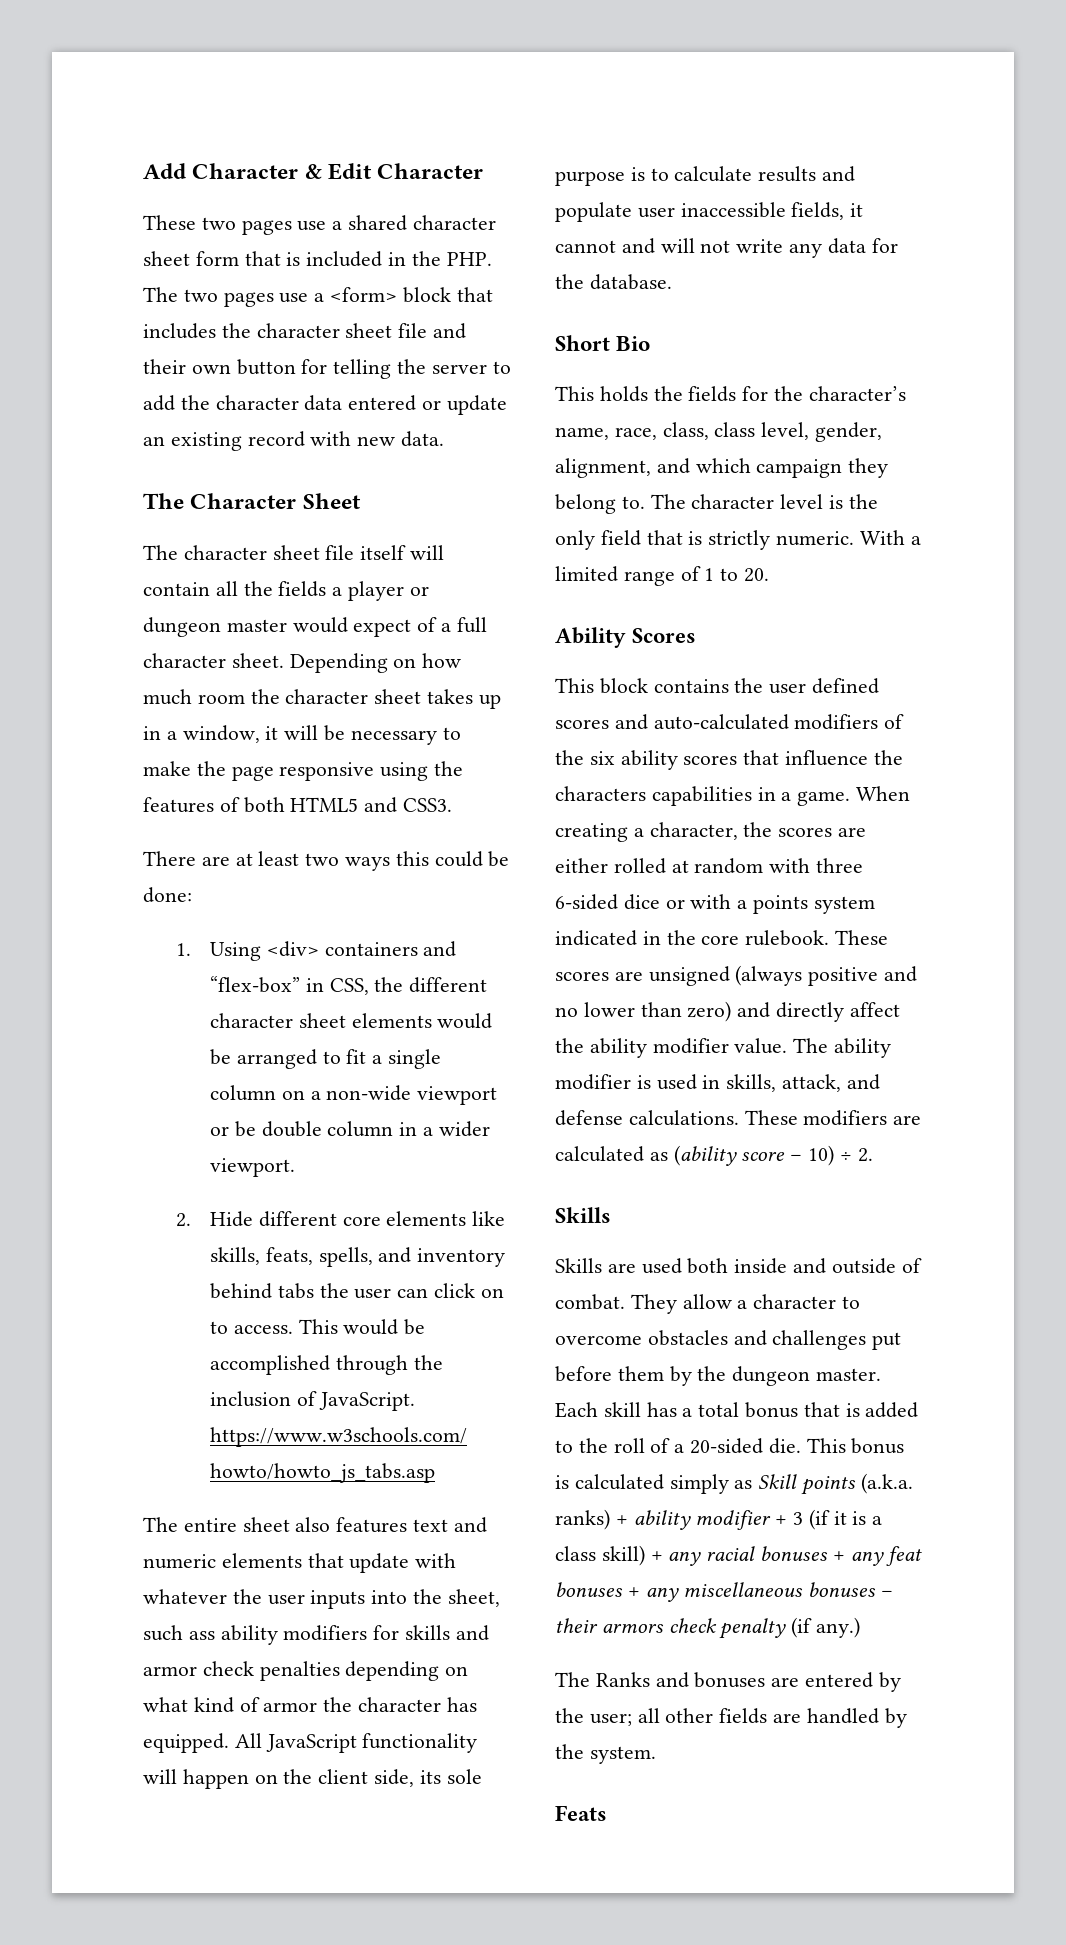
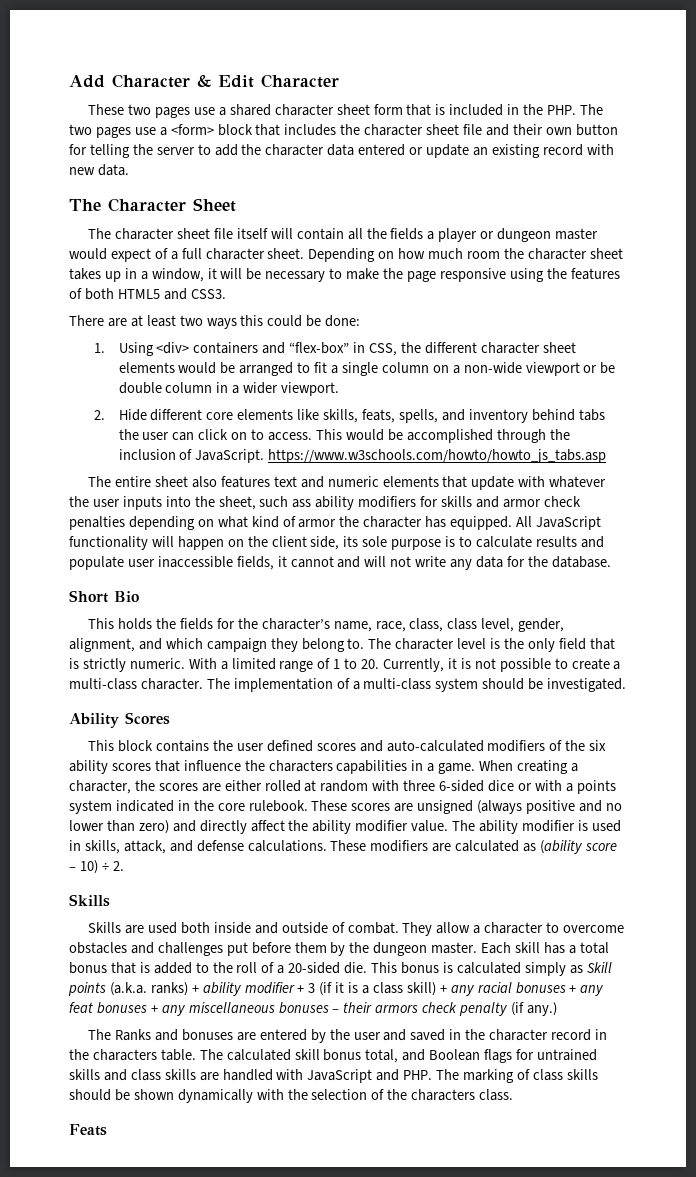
- With a limited range of 1 to 20.
+ With a limited range of 1 to 20. Currently, it is not possible to create a multi-class character. The implementation of a multi-class system should be investigated.
- The Ranks and bonuses are entered by the user; all other fields are handled by the system.
+ The Ranks and bonuses are entered by the user and saved in the character record in the characters table. The calculated skill bonus total, and Boolean flags for untrained skills and class skills are handled with JavaScript and PHP. The marking of class skills should be shown dynamically with the selection of the characters class.

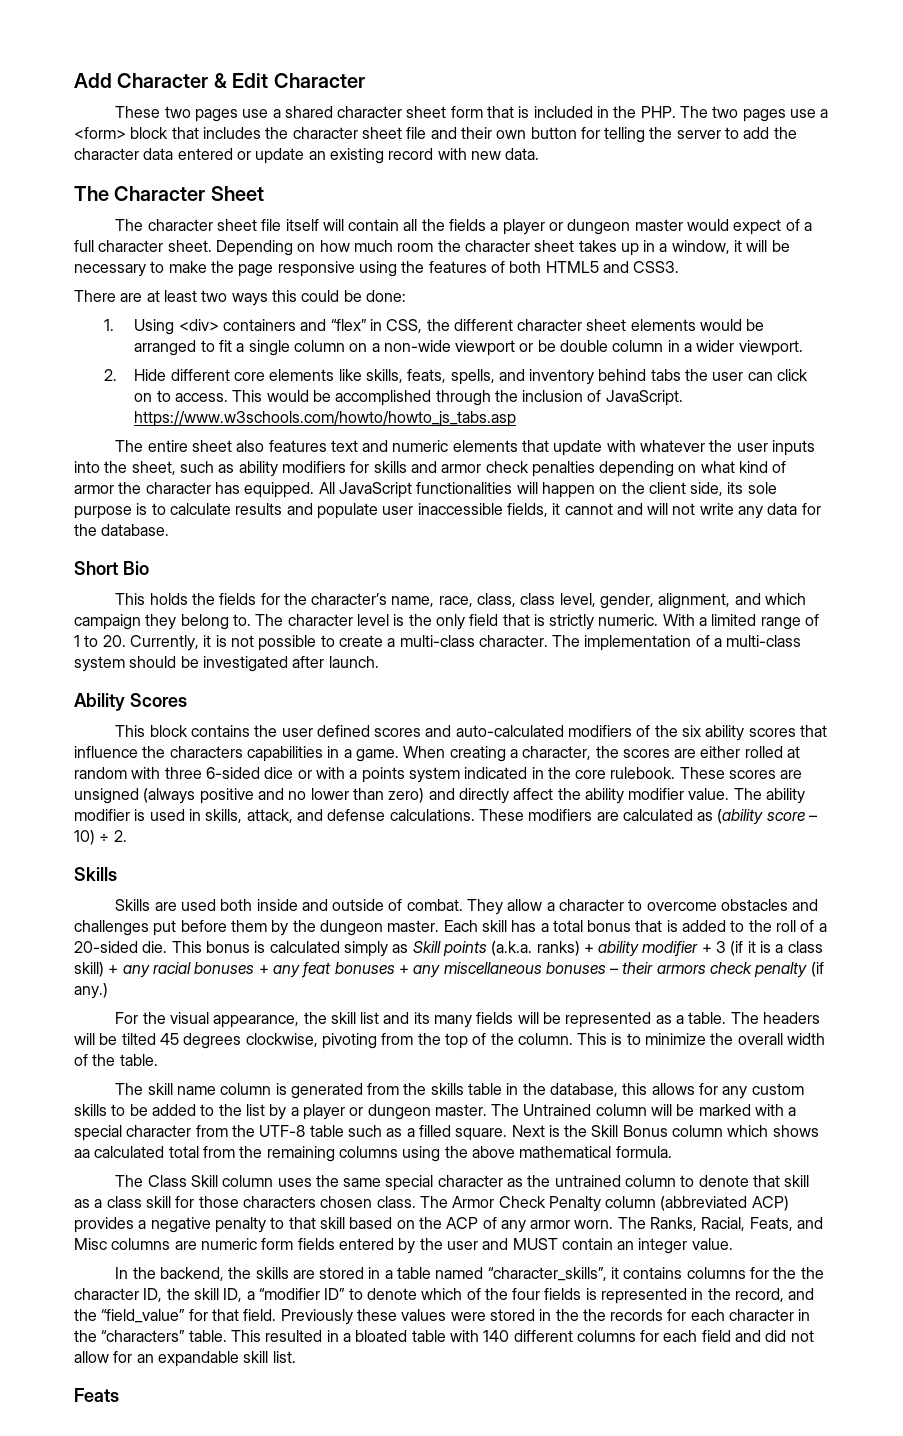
- 1. Using <div> containers and “flex-box” in CSS, the different character sheet elements would be arranged to fit a single column on a non-wide viewport or be double column in a wider viewport.
+ 1. Using <div> containers and “flex” in CSS, the different character sheet elements would be arranged to fit a single column on a non-wide viewport or be double column in a wider viewport.
- The entire sheet also features text and numeric elements that update with whatever the user inputs into the sheet, such ass ability modifiers for skills and armor check penalties depending on what kind of armor the character has equipped.
+ The entire sheet also features text and numeric elements that update with whatever the user inputs into the sheet, such as ability modifiers for skills and armor check penalties depending on what kind of armor the character has equipped.
- All JavaScript functionality will happen on the client side, its sole purpose is to calculate results and populate user inaccessible fields, it cannot and will not write any data for the database.
+ All JavaScript functionalities will happen on the client side, its sole purpose is to calculate results and populate user inaccessible fields, it cannot and will not write any data for the database.
- The implementation of a multi-class system should be investigated.
+ The implementation of a multi-class system should be investigated after launch.
- The Ranks and bonuses are entered by the user and saved in the character record in the characters table. The calculated skill bonus total, and Boolean flags for untrained skills and class skills are handled with JavaScript and PHP. The marking of class skills should be shown dynamically with the selection of the characters class.
+ For the visual appearance, the skill list and its many fields will be represented as a table. The headers will be tilted 45 degrees clockwise, pivoting from the top of the column. This is to minimize the overall width of the table.
+ The skill name column is generated from the skills table in the database, this allows for any custom skills to be added to the list by a player or dungeon master. The Untrained column will be marked with a special character from the UTF-8 table such as a filled square. Next is the Skill Bonus column which shows aa calculated total from the remaining columns using the above mathematical formula.
+ The Class Skill column uses the same special character as the untrained column to denote that skill as a class skill for those characters chosen class. The Armor Check Penalty column (abbreviated ACP) provides a negative penalty to that skill based on the ACP of any armor worn. The Ranks, Racial, Feats, and Misc columns are numeric form fields entered by the user and MUST contain an integer value.
+ In the backend, the skills are stored in a table named “character_skills”, it contains columns for the the character ID, the skill ID, a “modifier ID” to denote which of the four fields is represented in the record, and the “field_value” for that field. Previously these values were stored in the the records for each character in the “characters” table. This resulted in a bloated table with 140 different columns for each field and did not allow for an expandable skill list.

